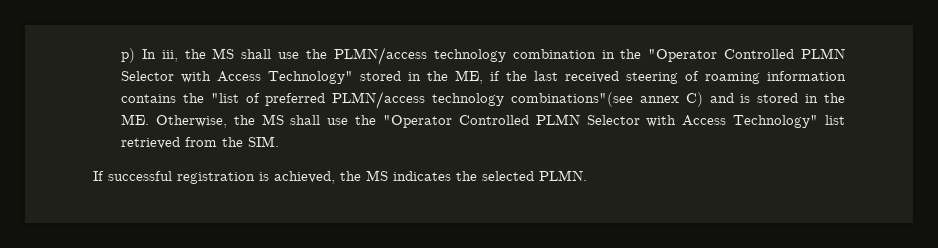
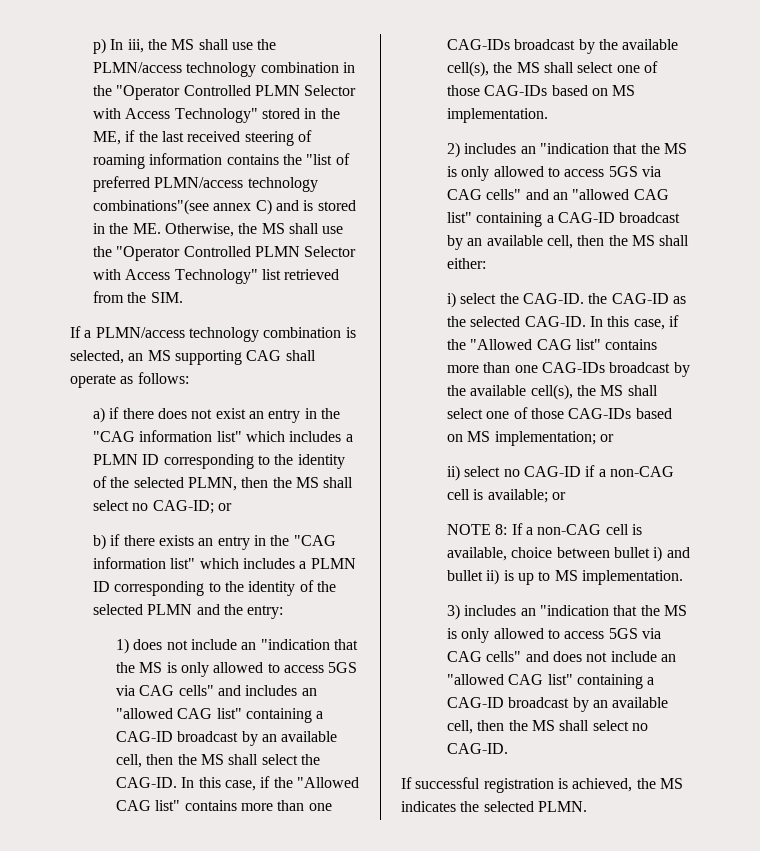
+ If a PLMN/access technology combination is selected, an MS supporting CAG shall operate as follows:
+ a) if there does not exist an entry in the "CAG information list" which includes a PLMN ID corresponding to the identity of the selected PLMN, then the MS shall select no CAG-ID; or
+ b) if there exists an entry in the "CAG information list" which includes a PLMN ID corresponding to the identity of the selected PLMN and the entry:
+ 1) does not include an "indication that the MS is only allowed to access 5GS via CAG cells" and includes an "allowed CAG list" containing a CAG-ID broadcast by an available cell, then the MS shall select the CAG-ID. In this case, if the "Allowed CAG list" contains more than one CAG-IDs broadcast by the available cell(s), the MS shall select one of those CAG-IDs based on MS implementation.
+ 2) includes an "indication that the MS is only allowed to access 5GS via CAG cells" and an "allowed CAG list" containing a CAG-ID broadcast by an available cell, then the MS shall either:
+ i) select the CAG-ID. the CAG-ID as the selected CAG-ID. In this case, if the "Allowed CAG list" contains more than one CAG-IDs broadcast by the available cell(s), the MS shall select one of those CAG-IDs based on MS implementation; or
+ ii) select no CAG-ID if a non-CAG cell is available; or
+ NOTE 8: If a non-CAG cell is available, choice between bullet i) and bullet ii) is up to MS implementation.
+ 3) includes an "indication that the MS is only allowed to access 5GS via CAG cells" and does not include an "allowed CAG list" containing a CAG-ID broadcast by an available cell, then the MS shall select no CAG-ID.

